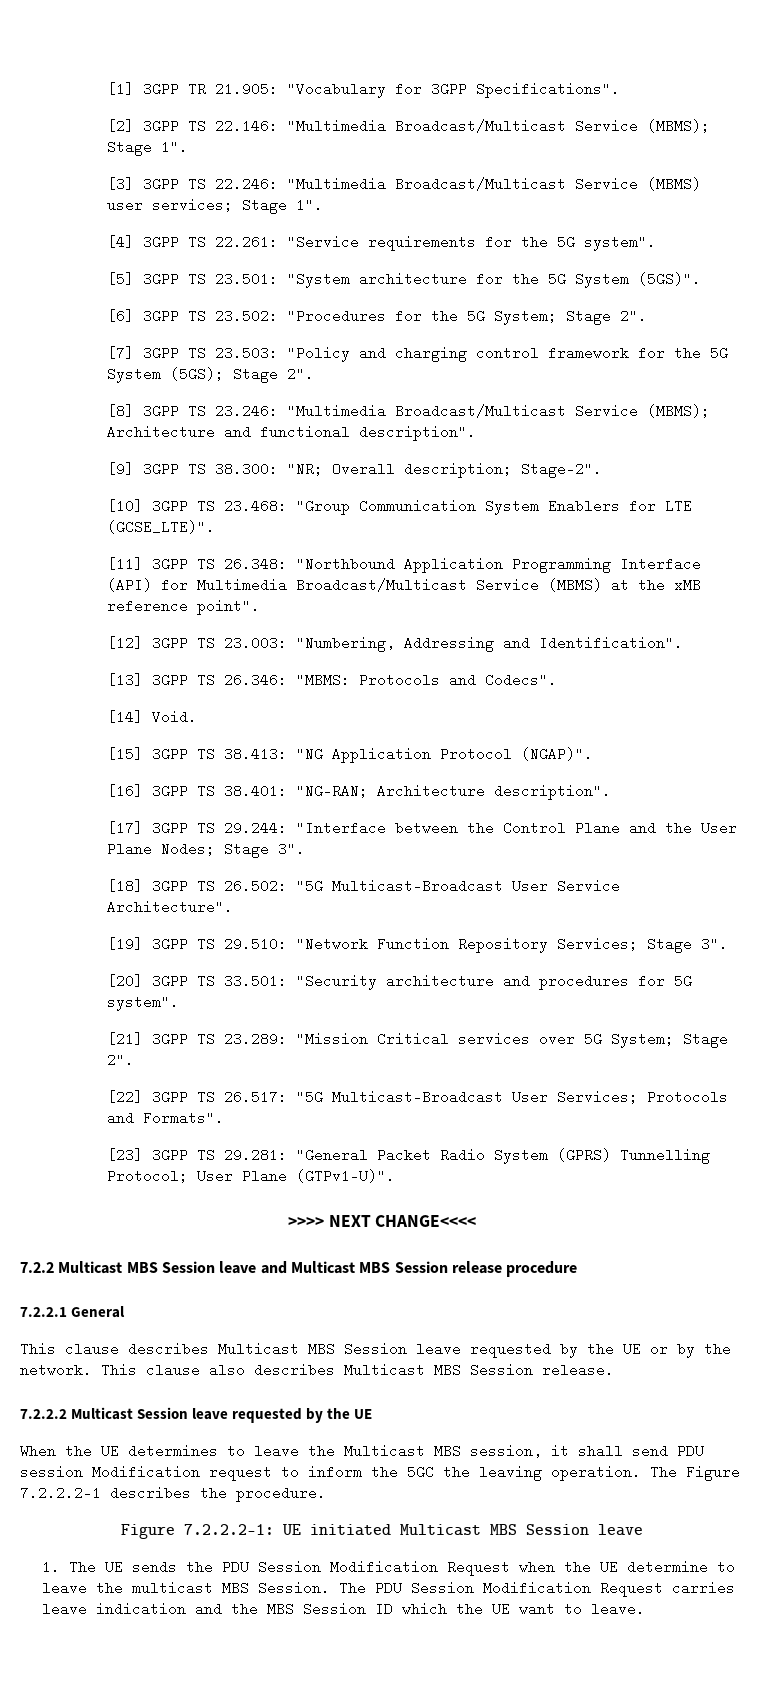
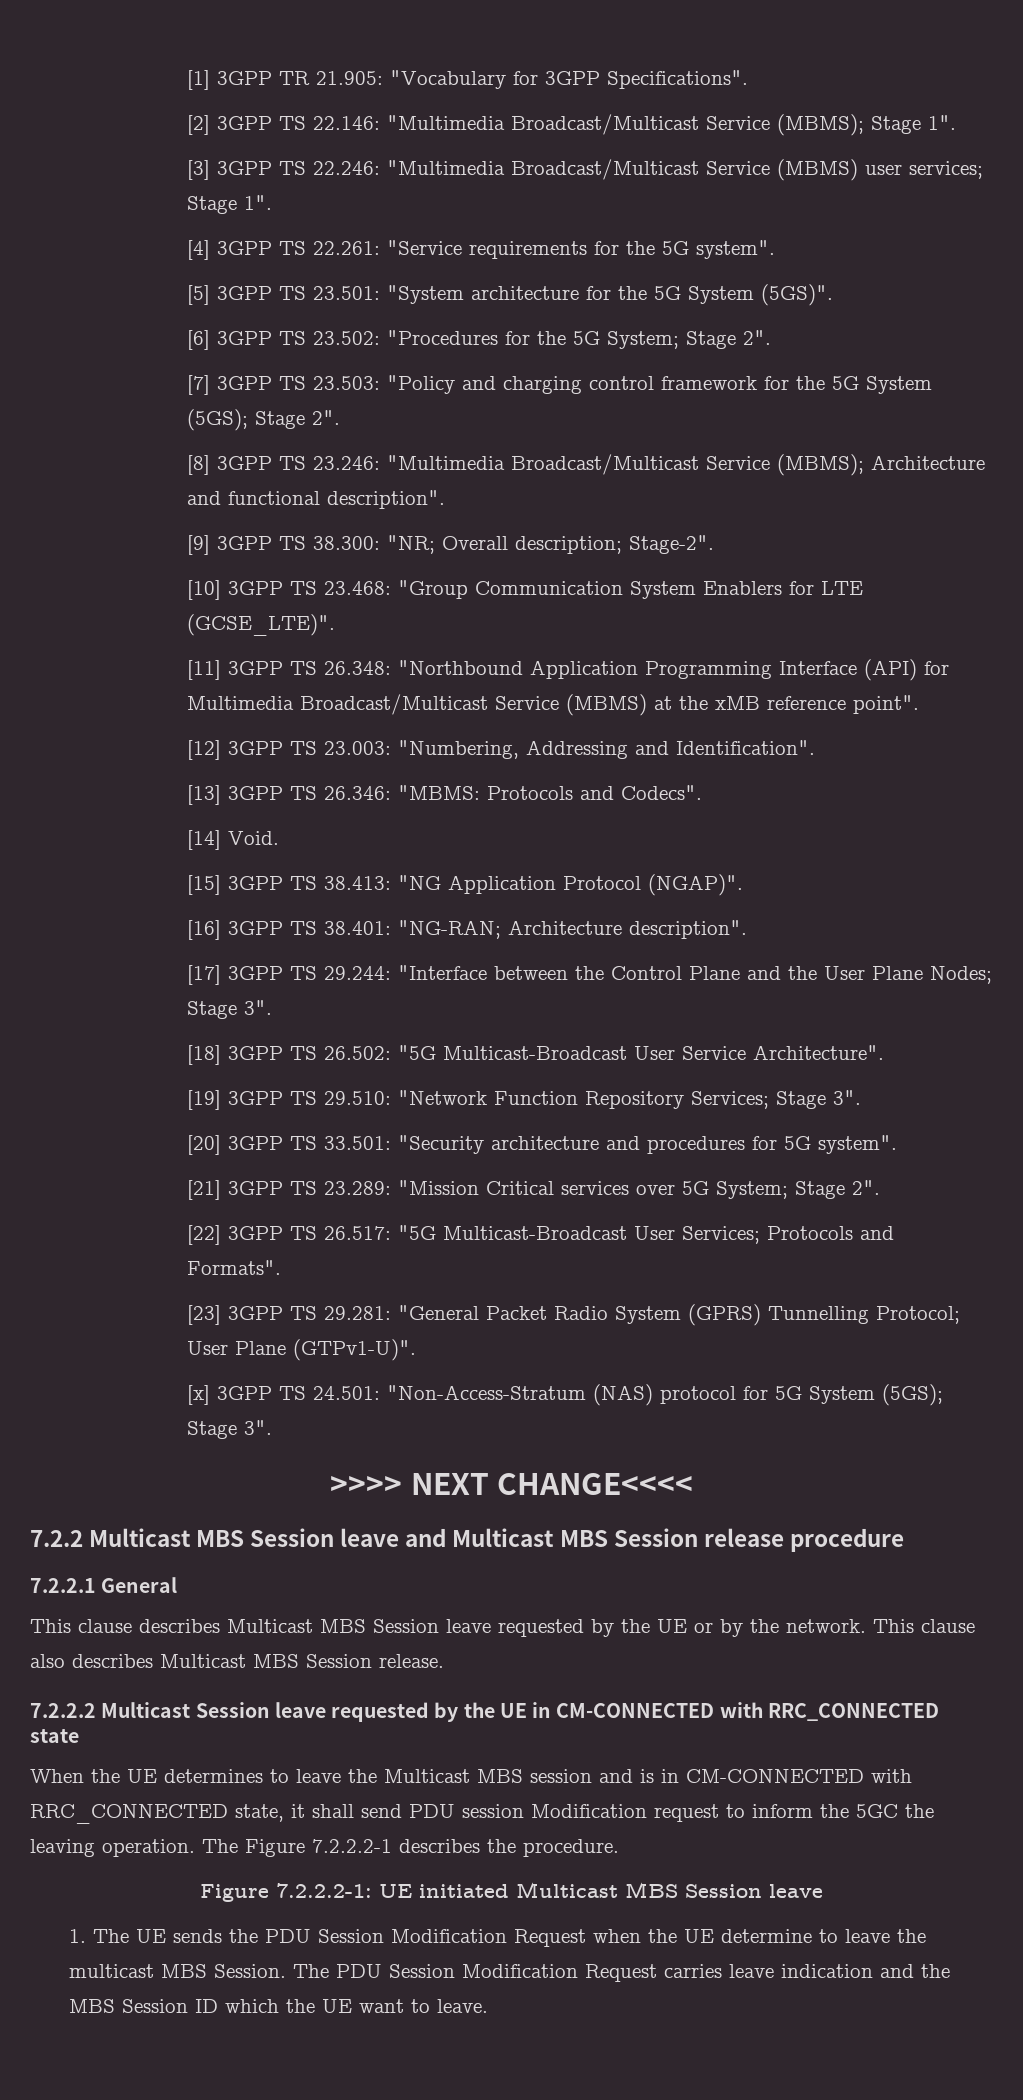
+ [x] 3GPP TS 24.501: "Non-Access-Stratum (NAS) protocol for 5G System (5GS); Stage 3".
- 7.2.2.2 Multicast Session leave requested by the UE
+ 7.2.2.2 Multicast Session leave requested by the UE in CM-CONNECTED with RRC_CONNECTED state
- When the UE determines to leave the Multicast MBS session, it shall send PDU session Modification request to inform the 5GC the leaving operation.
+ When the UE determines to leave the Multicast MBS session and is in CM-CONNECTED with RRC_CONNECTED state, it shall send PDU session Modification request to inform the 5GC the leaving operation.

